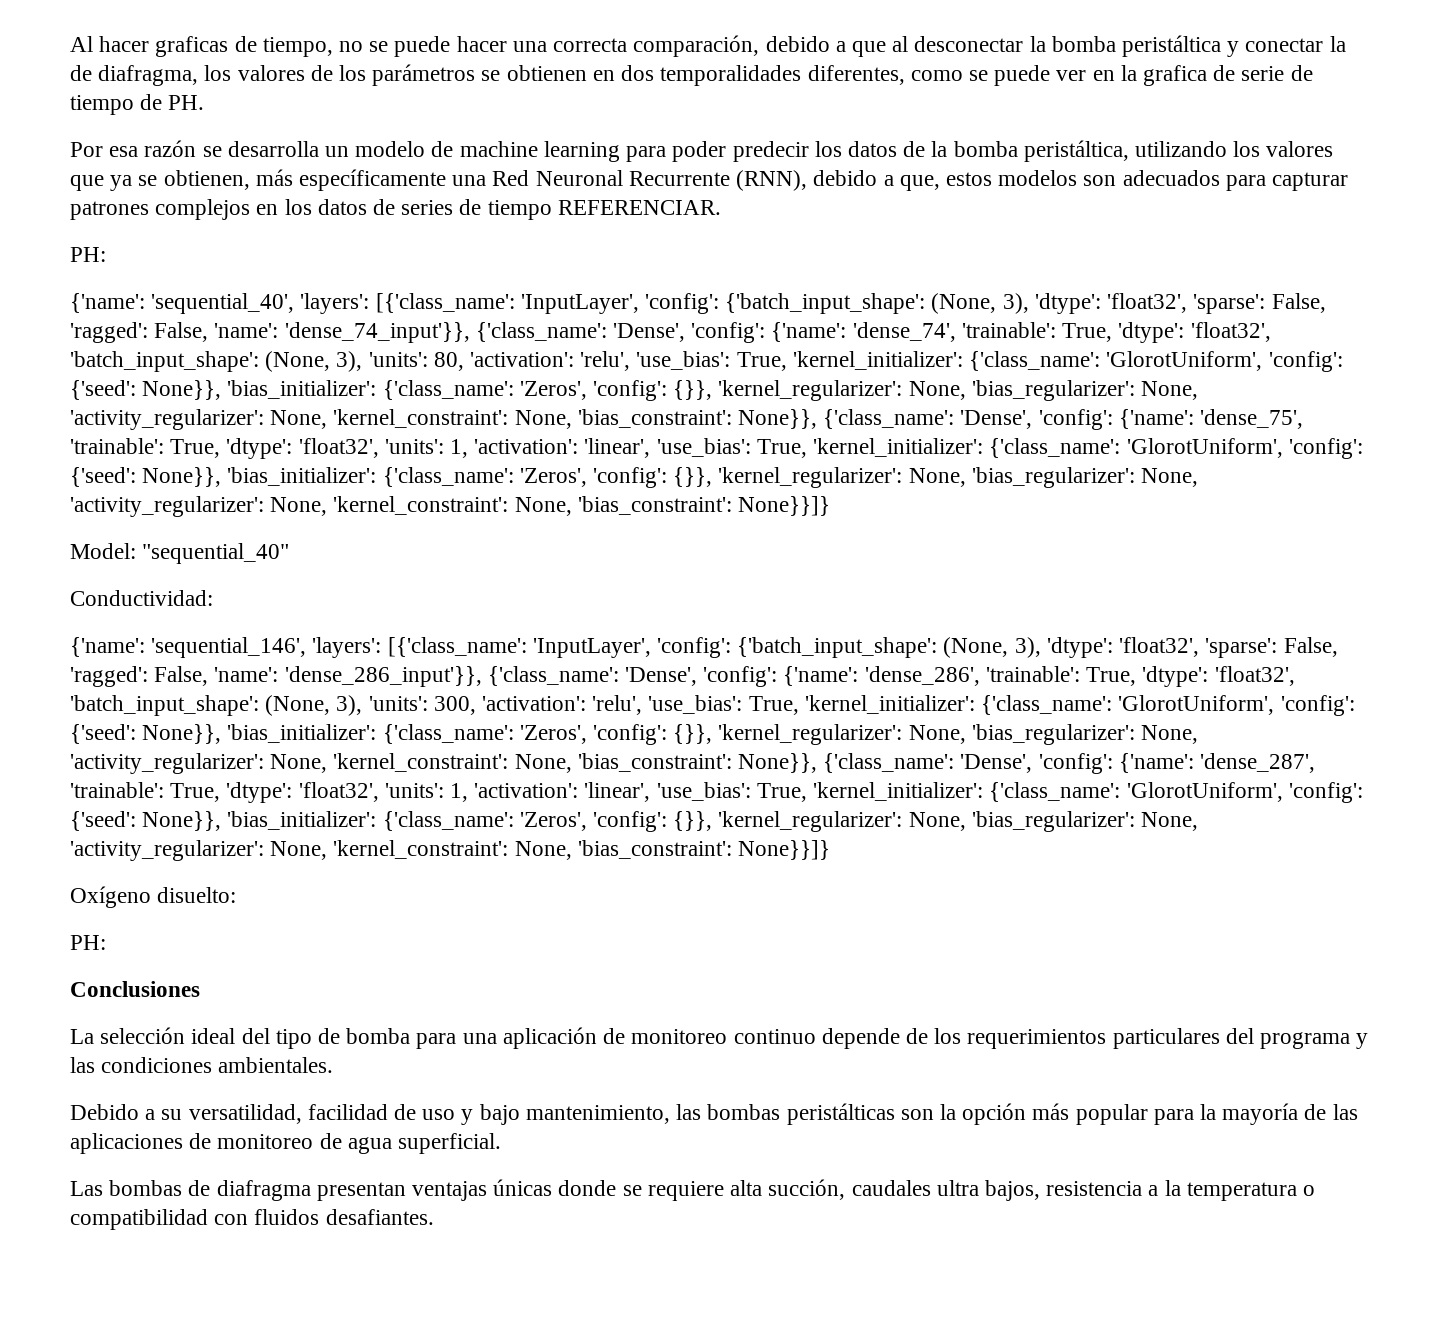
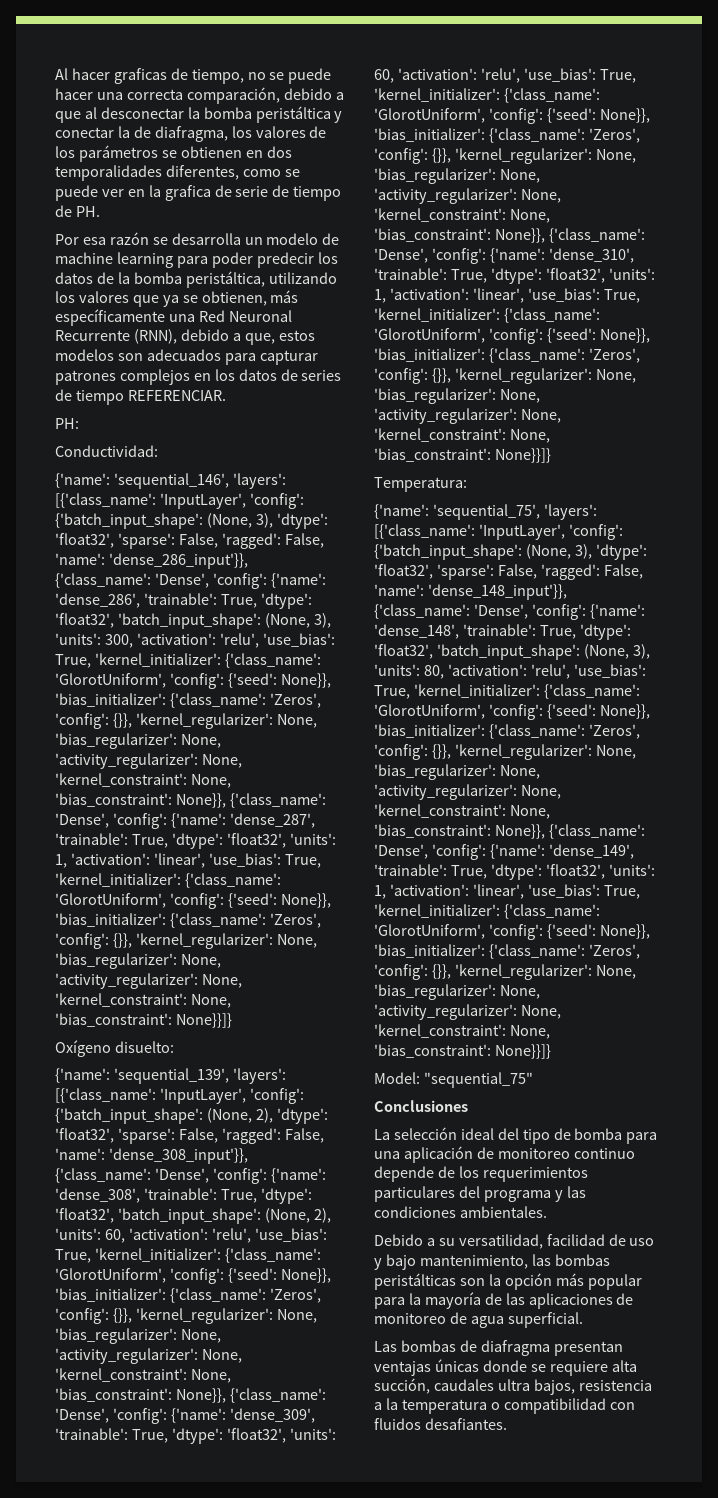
- {'name': 'sequential_40', 'layers': [{'class_name': 'InputLayer', 'config': {'batch_input_shape': (None, 3), 'dtype': 'float32', 'sparse': False, 'ragged': False, 'name': 'dense_74_input'}}, {'class_name': 'Dense', 'config': {'name': 'dense_74', 'trainable': True, 'dtype': 'float32', 'batch_input_shape': (None, 3), 'units': 80, 'activation': 'relu', 'use_bias': True, 'kernel_initializer': {'class_name': 'GlorotUniform', 'config': {'seed': None}}, 'bias_initializer': {'class_name': 'Zeros', 'config': {}}, 'kernel_regularizer': None, 'bias_regularizer': None, 'activity_regularizer': None, 'kernel_constraint': None, 'bias_constraint': None}}, {'class_name': 'Dense', 'config': {'name': 'dense_75', 'trainable': True, 'dtype': 'float32', 'units': 1, 'activation': 'linear', 'use_bias': True, 'kernel_initializer': {'class_name': 'GlorotUniform', 'config': {'seed': None}}, 'bias_initializer': {'class_name': 'Zeros', 'config': {}}, 'kernel_regularizer': None, 'bias_regularizer': None, 'activity_regularizer': None, 'kernel_constraint': None, 'bias_constraint': None}}]}
- Model: "sequential_40"
  Oxígeno disuelto:
- PH:
+ {'name': 'sequential_139', 'layers': [{'class_name': 'InputLayer', 'config': {'batch_input_shape': (None, 2), 'dtype': 'float32', 'sparse': False, 'ragged': False, 'name': 'dense_308_input'}}, {'class_name': 'Dense', 'config': {'name': 'dense_308', 'trainable': True, 'dtype': 'float32', 'batch_input_shape': (None, 2), 'units': 60, 'activation': 'relu', 'use_bias': True, 'kernel_initializer': {'class_name': 'GlorotUniform', 'config': {'seed': None}}, 'bias_initializer': {'class_name': 'Zeros', 'config': {}}, 'kernel_regularizer': None, 'bias_regularizer': None, 'activity_regularizer': None, 'kernel_constraint': None, 'bias_constraint': None}}, {'class_name': 'Dense', 'config': {'name': 'dense_309', 'trainable': True, 'dtype': 'float32', 'units': 60, 'activation': 'relu', 'use_bias': True, 'kernel_initializer': {'class_name': 'GlorotUniform', 'config': {'seed': None}}, 'bias_initializer': {'class_name': 'Zeros', 'config': {}}, 'kernel_regularizer': None, 'bias_regularizer': None, 'activity_regularizer': None, 'kernel_constraint': None, 'bias_constraint': None}}, {'class_name': 'Dense', 'config': {'name': 'dense_310', 'trainable': True, 'dtype': 'float32', 'units': 1, 'activation': 'linear', 'use_bias': True, 'kernel_initializer': {'class_name': 'GlorotUniform', 'config': {'seed': None}}, 'bias_initializer': {'class_name': 'Zeros', 'config': {}}, 'kernel_regularizer': None, 'bias_regularizer': None, 'activity_regularizer': None, 'kernel_constraint': None, 'bias_constraint': None}}]}
+ Temperatura:
+ {'name': 'sequential_75', 'layers': [{'class_name': 'InputLayer', 'config': {'batch_input_shape': (None, 3), 'dtype': 'float32', 'sparse': False, 'ragged': False, 'name': 'dense_148_input'}}, {'class_name': 'Dense', 'config': {'name': 'dense_148', 'trainable': True, 'dtype': 'float32', 'batch_input_shape': (None, 3), 'units': 80, 'activation': 'relu', 'use_bias': True, 'kernel_initializer': {'class_name': 'GlorotUniform', 'config': {'seed': None}}, 'bias_initializer': {'class_name': 'Zeros', 'config': {}}, 'kernel_regularizer': None, 'bias_regularizer': None, 'activity_regularizer': None, 'kernel_constraint': None, 'bias_constraint': None}}, {'class_name': 'Dense', 'config': {'name': 'dense_149', 'trainable': True, 'dtype': 'float32', 'units': 1, 'activation': 'linear', 'use_bias': True, 'kernel_initializer': {'class_name': 'GlorotUniform', 'config': {'seed': None}}, 'bias_initializer': {'class_name': 'Zeros', 'config': {}}, 'kernel_regularizer': None, 'bias_regularizer': None, 'activity_regularizer': None, 'kernel_constraint': None, 'bias_constraint': None}}]}
+ Model: "sequential_75"

